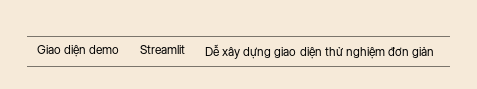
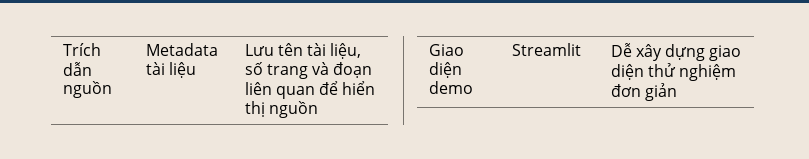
+ Trích dẫn nguồn | Metadata tài liệu | Lưu tên tài liệu, số trang và đoạn liên quan để hiển thị nguồn

